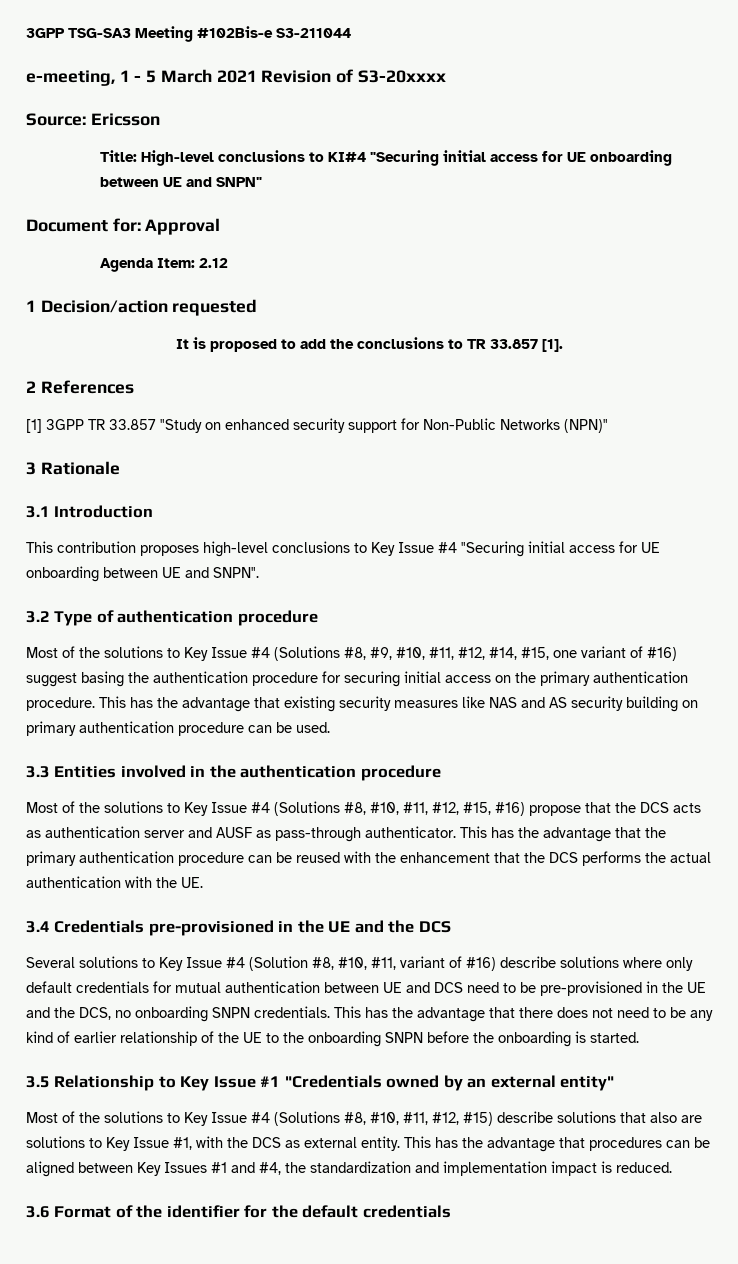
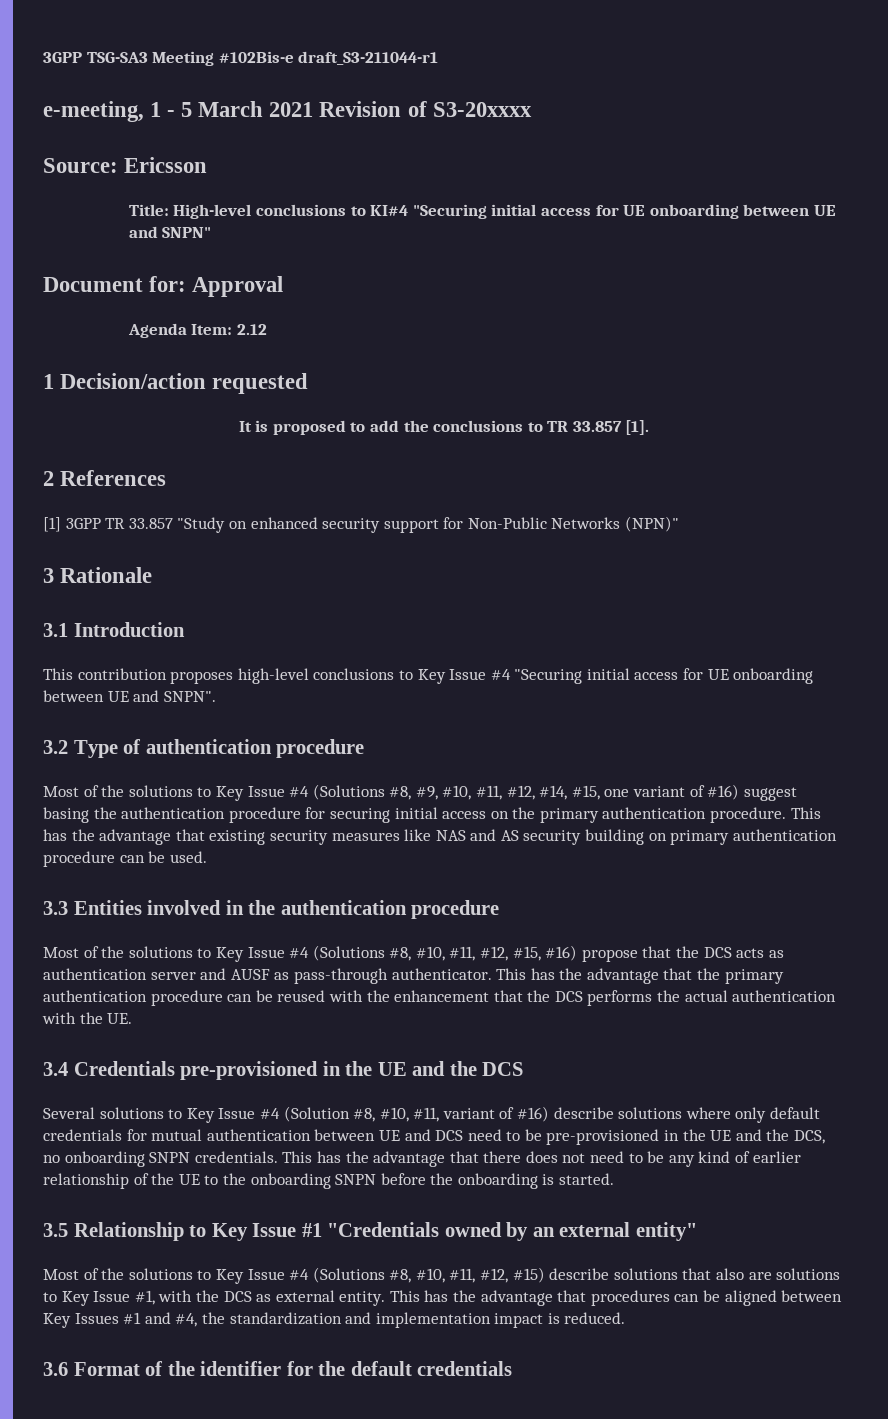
- 3GPP TSG-SA3 Meeting #102Bis-e S3-211044
+ 3GPP TSG-SA3 Meeting #102Bis-e draft_S3-211044-r1

